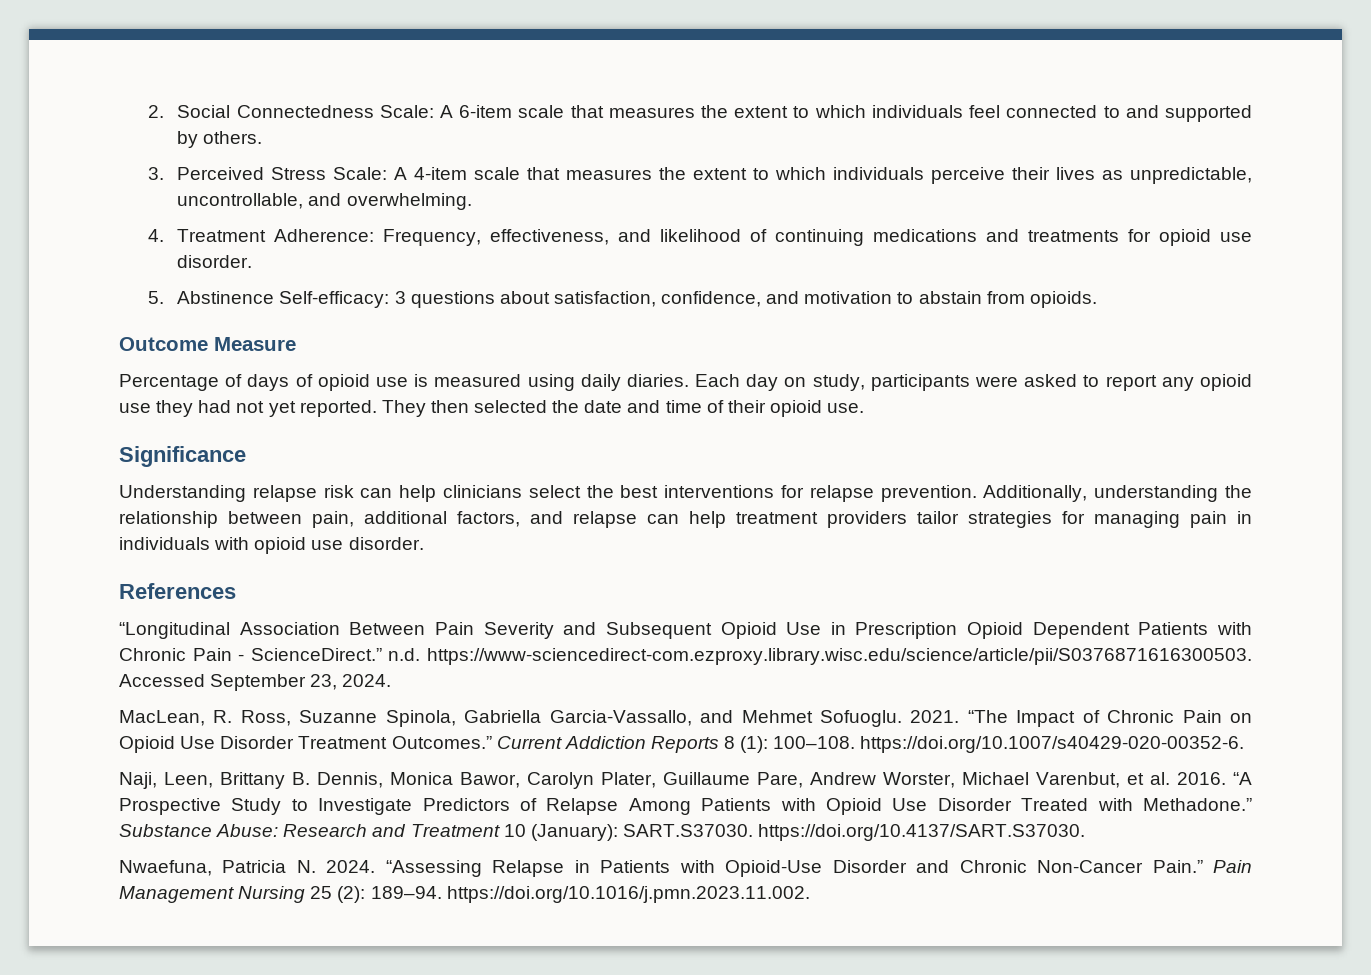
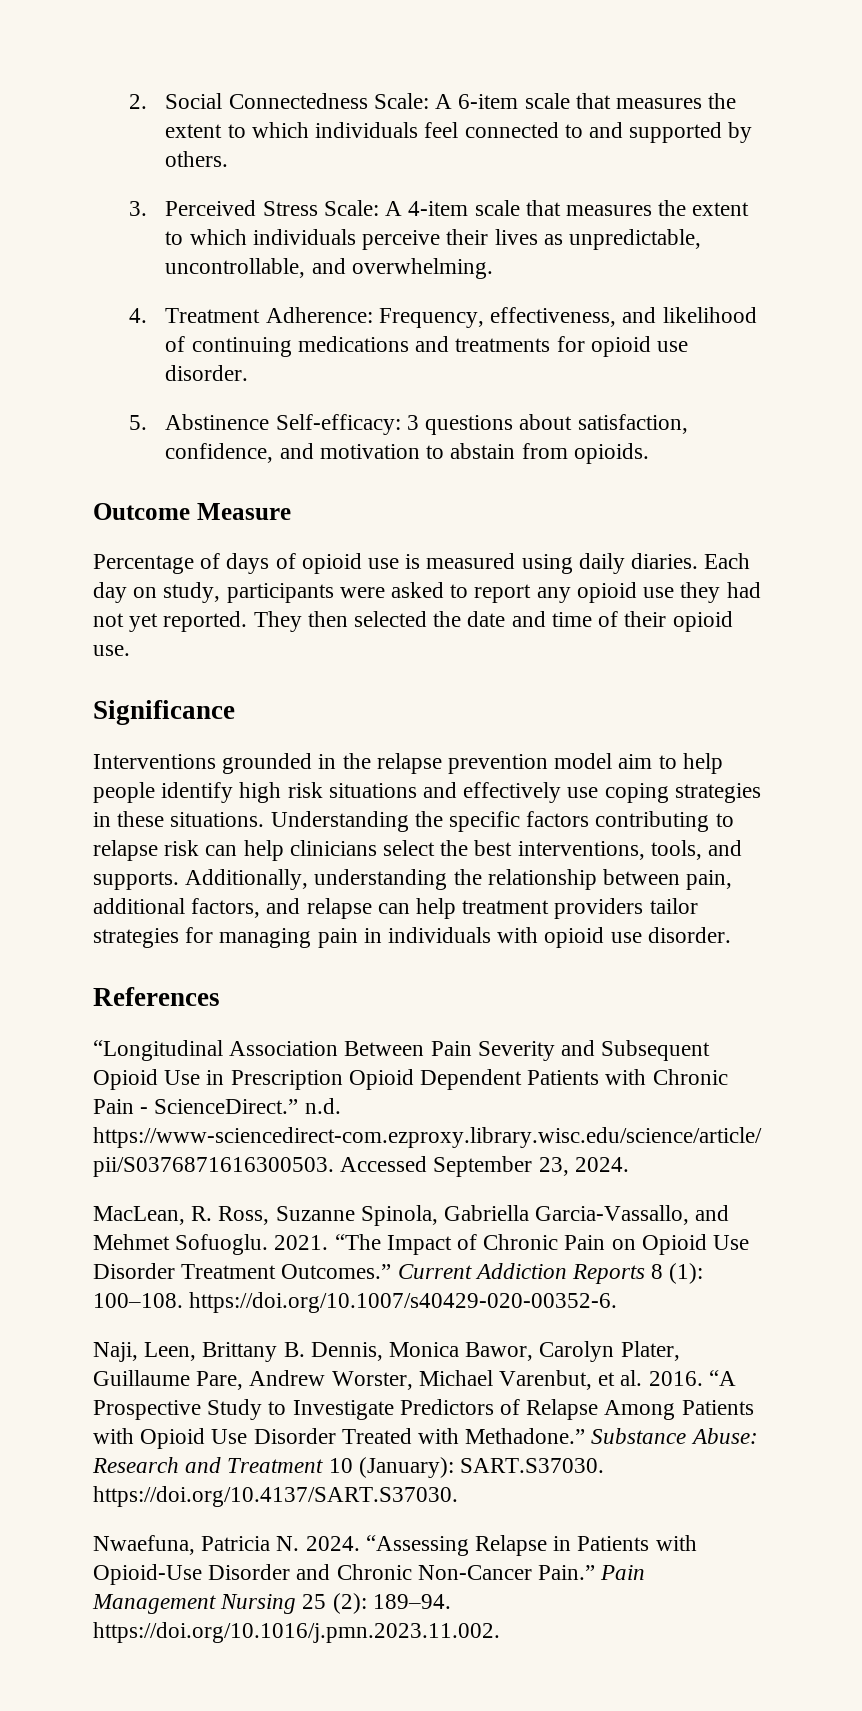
- Understanding relapse risk can help clinicians select the best interventions for relapse prevention.
+ Interventions grounded in the relapse prevention model aim to help people identify high risk situations and effectively use coping strategies in these situations. Understanding the specific factors contributing to relapse risk can help clinicians select the best interventions, tools, and supports.

